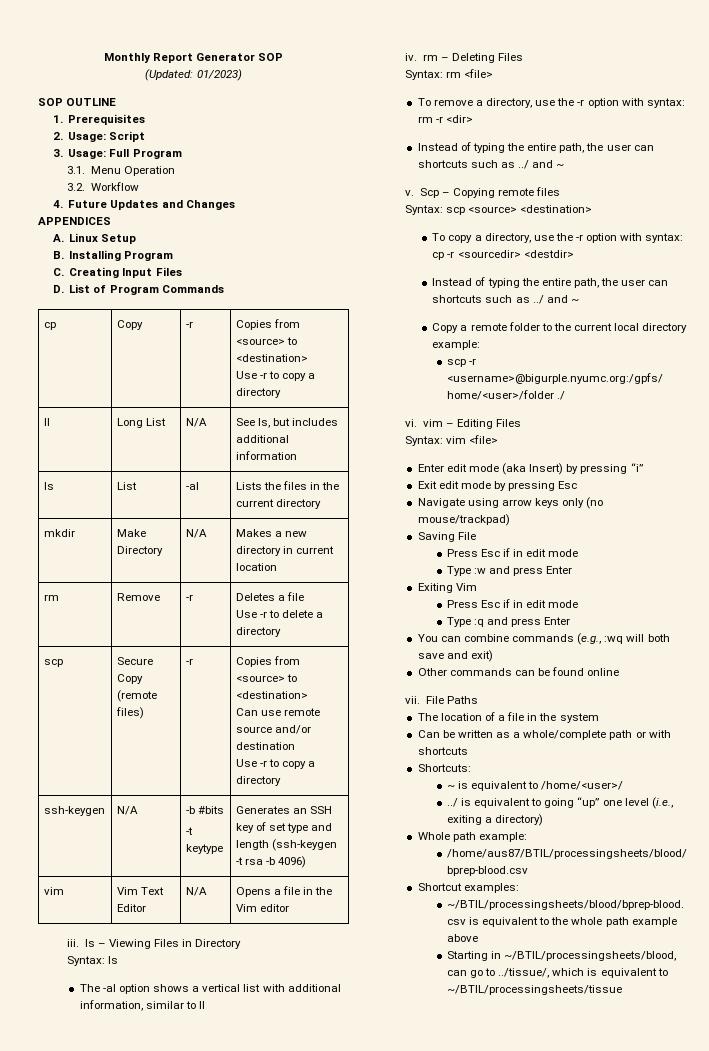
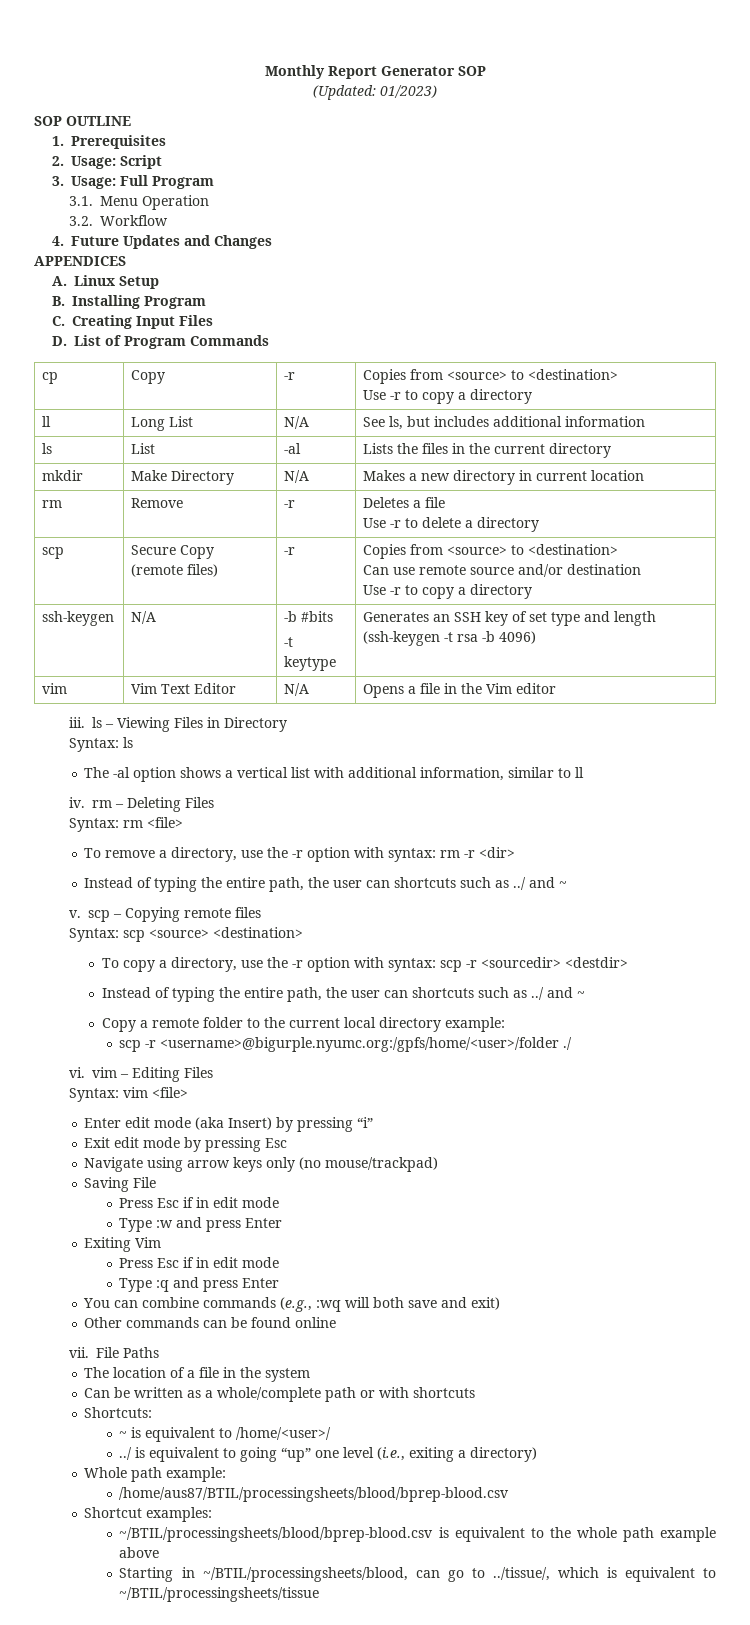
- v. Scp – Copying remote files
+ v. scp – Copying remote files
- To copy a directory, use the -r option with syntax: cp -r <sourcedir> <destdir>
+ To copy a directory, use the -r option with syntax: scp -r <sourcedir> <destdir>

